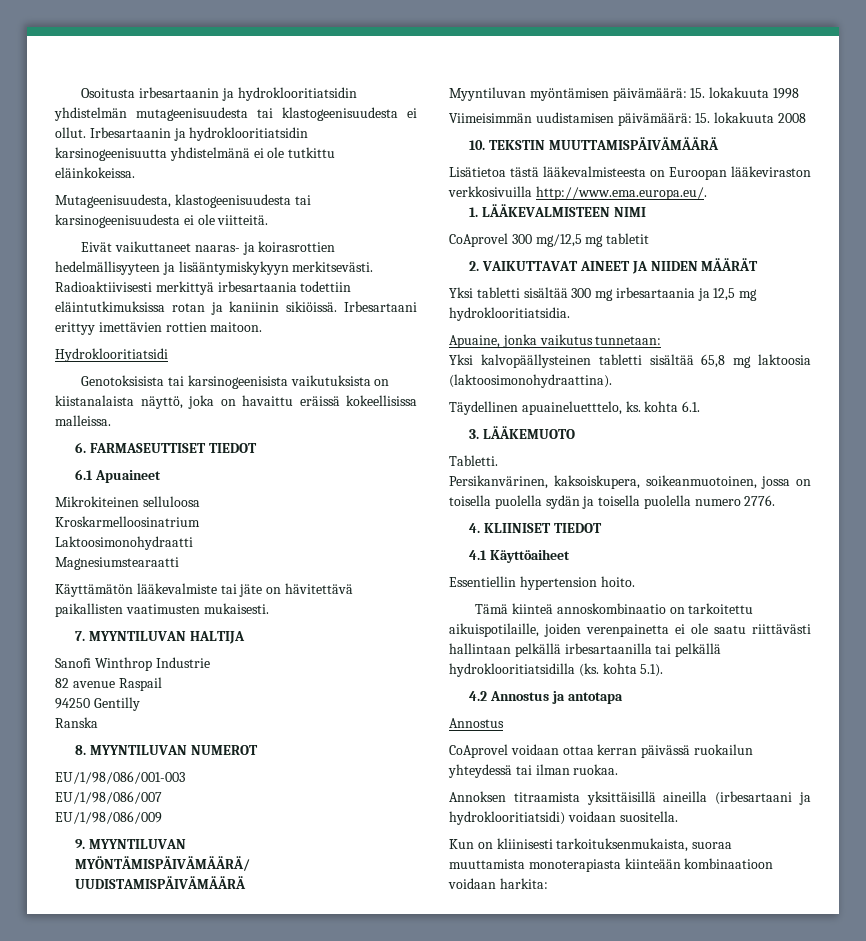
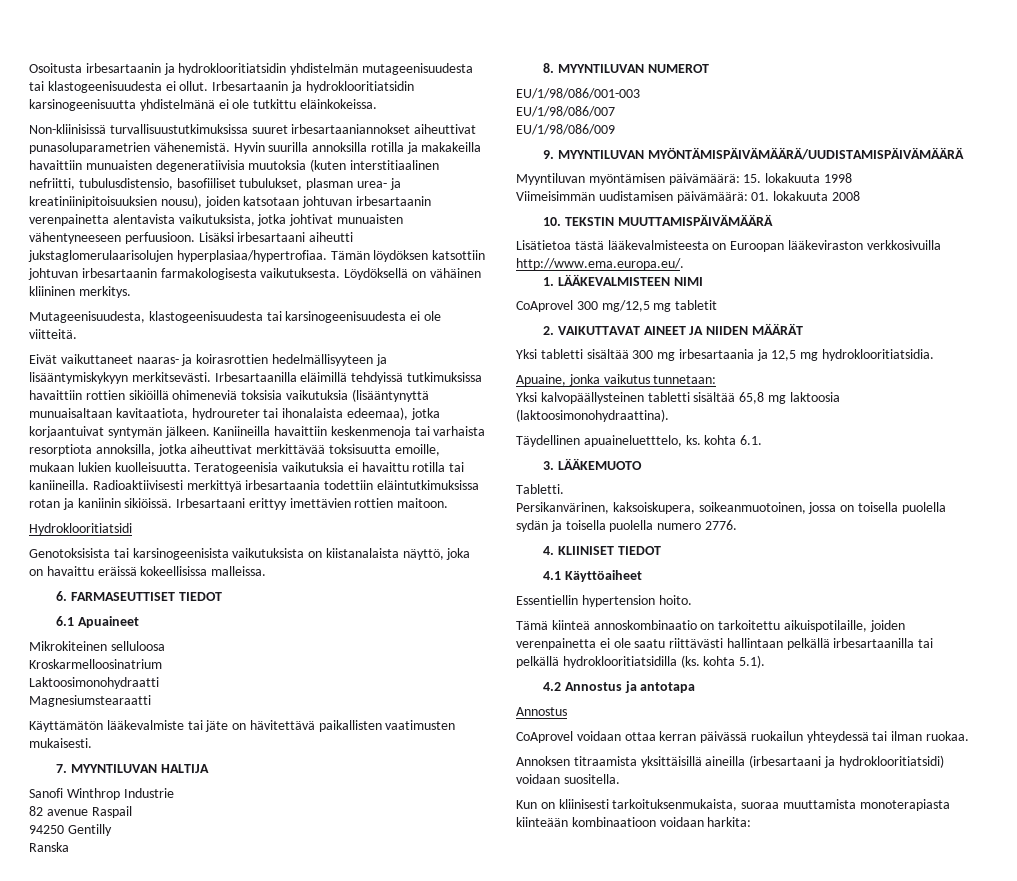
+ Non-kliinisissä turvallisuustutkimuksissa suuret irbesartaaniannokset aiheuttivat punasoluparametrien vähenemistä. Hyvin suurilla annoksilla rotilla ja makakeilla havaittiin munuaisten degeneratiivisia muutoksia (kuten interstitiaalinen nefriitti, tubulusdistensio, basofiiliset tubulukset, plasman urea- ja kreatiniinipitoisuuksien nousu), joiden katsotaan johtuvan irbesartaanin verenpainetta alentavista vaikutuksista, jotka johtivat munuaisten vähentyneeseen perfuusioon. Lisäksi irbesartaani aiheutti jukstaglomerulaarisolujen hyperplasiaa/hypertrofiaa. Tämän löydöksen katsottiin johtuvan irbesartaanin farmakologisesta vaikutuksesta. Löydöksellä on vähäinen kliininen merkitys.
+ Irbesartaanilla eläimillä tehdyissä tutkimuksissa havaittiin rottien sikiöillä ohimeneviä toksisia vaikutuksia (lisääntynyttä munuaisaltaan kavitaatiota, hydroureter tai ihonalaista edeemaa), jotka korjaantuivat syntymän jälkeen. Kaniineilla havaittiin keskenmenoja tai varhaista resorptiota annoksilla, jotka aiheuttivat merkittävää toksisuutta emoille, mukaan lukien kuolleisuutta. Teratogeenisia vaikutuksia ei havaittu rotilla tai kaniineilla.
- Viimeisimmän uudistamisen päivämäärä: 15. lokakuuta 2008
+ Viimeisimmän uudistamisen päivämäärä: 01. lokakuuta 2008

